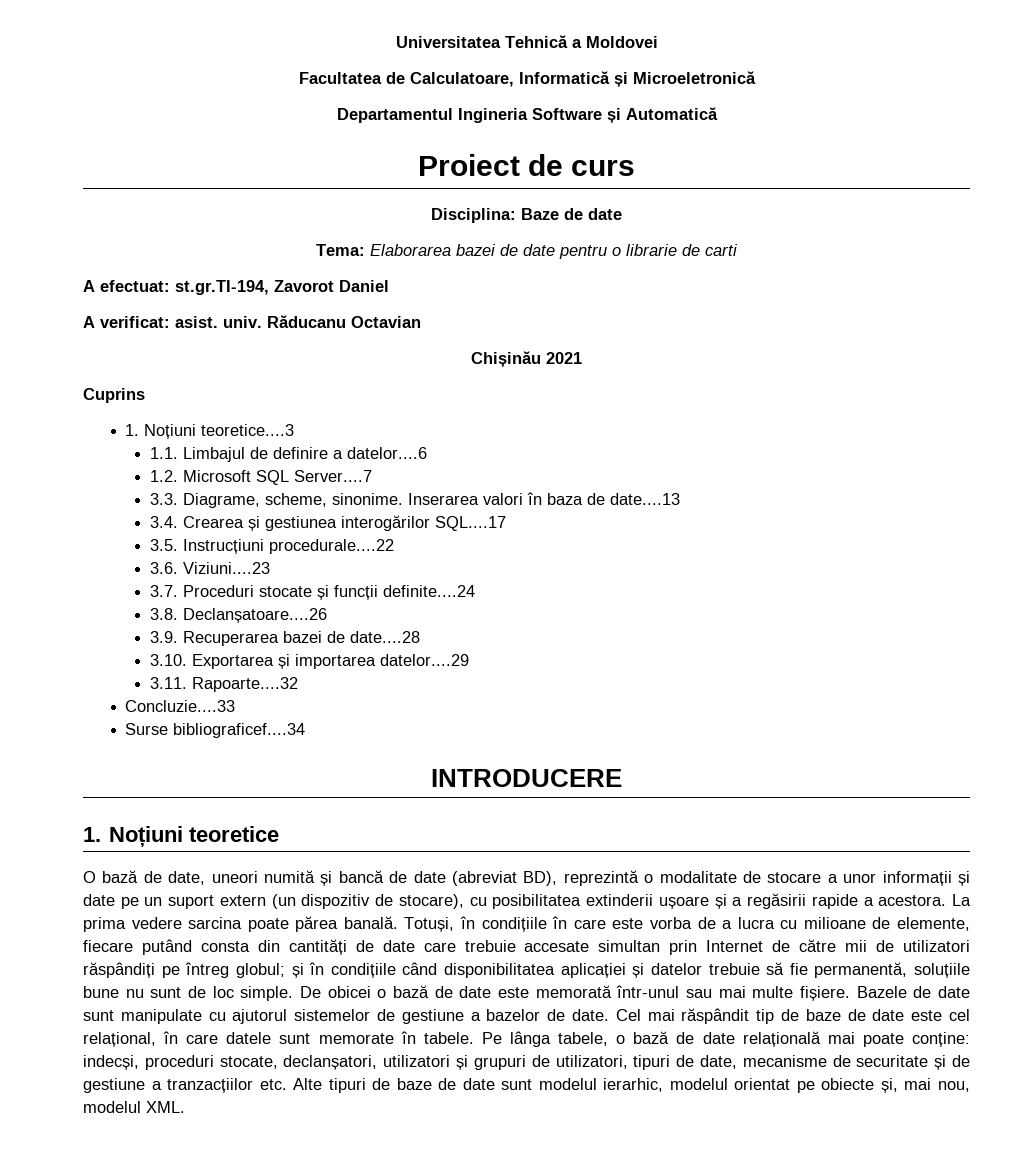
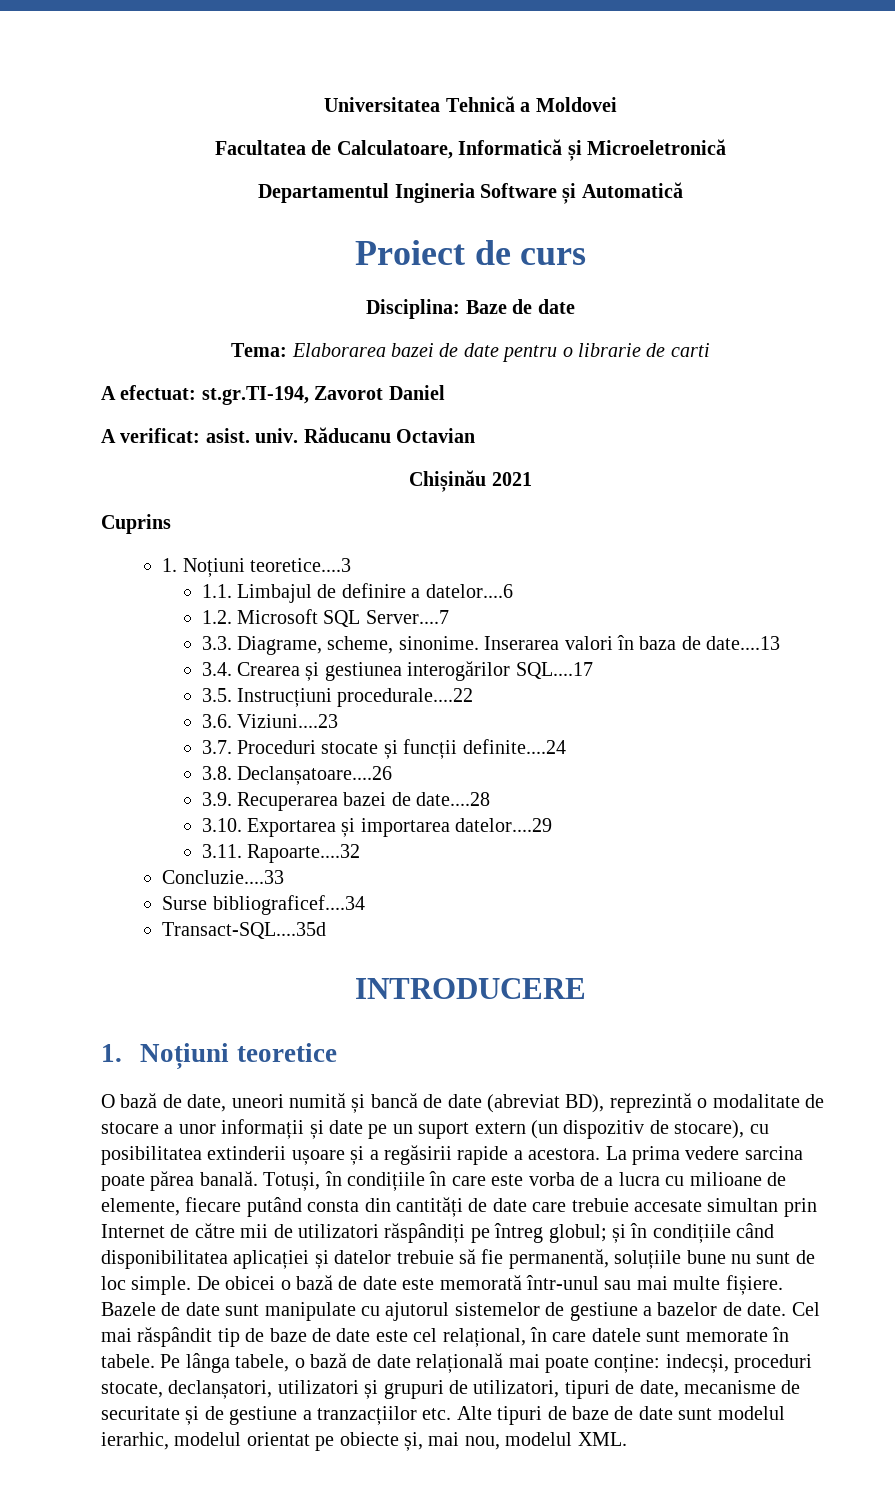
+ Transact-SQL....35d

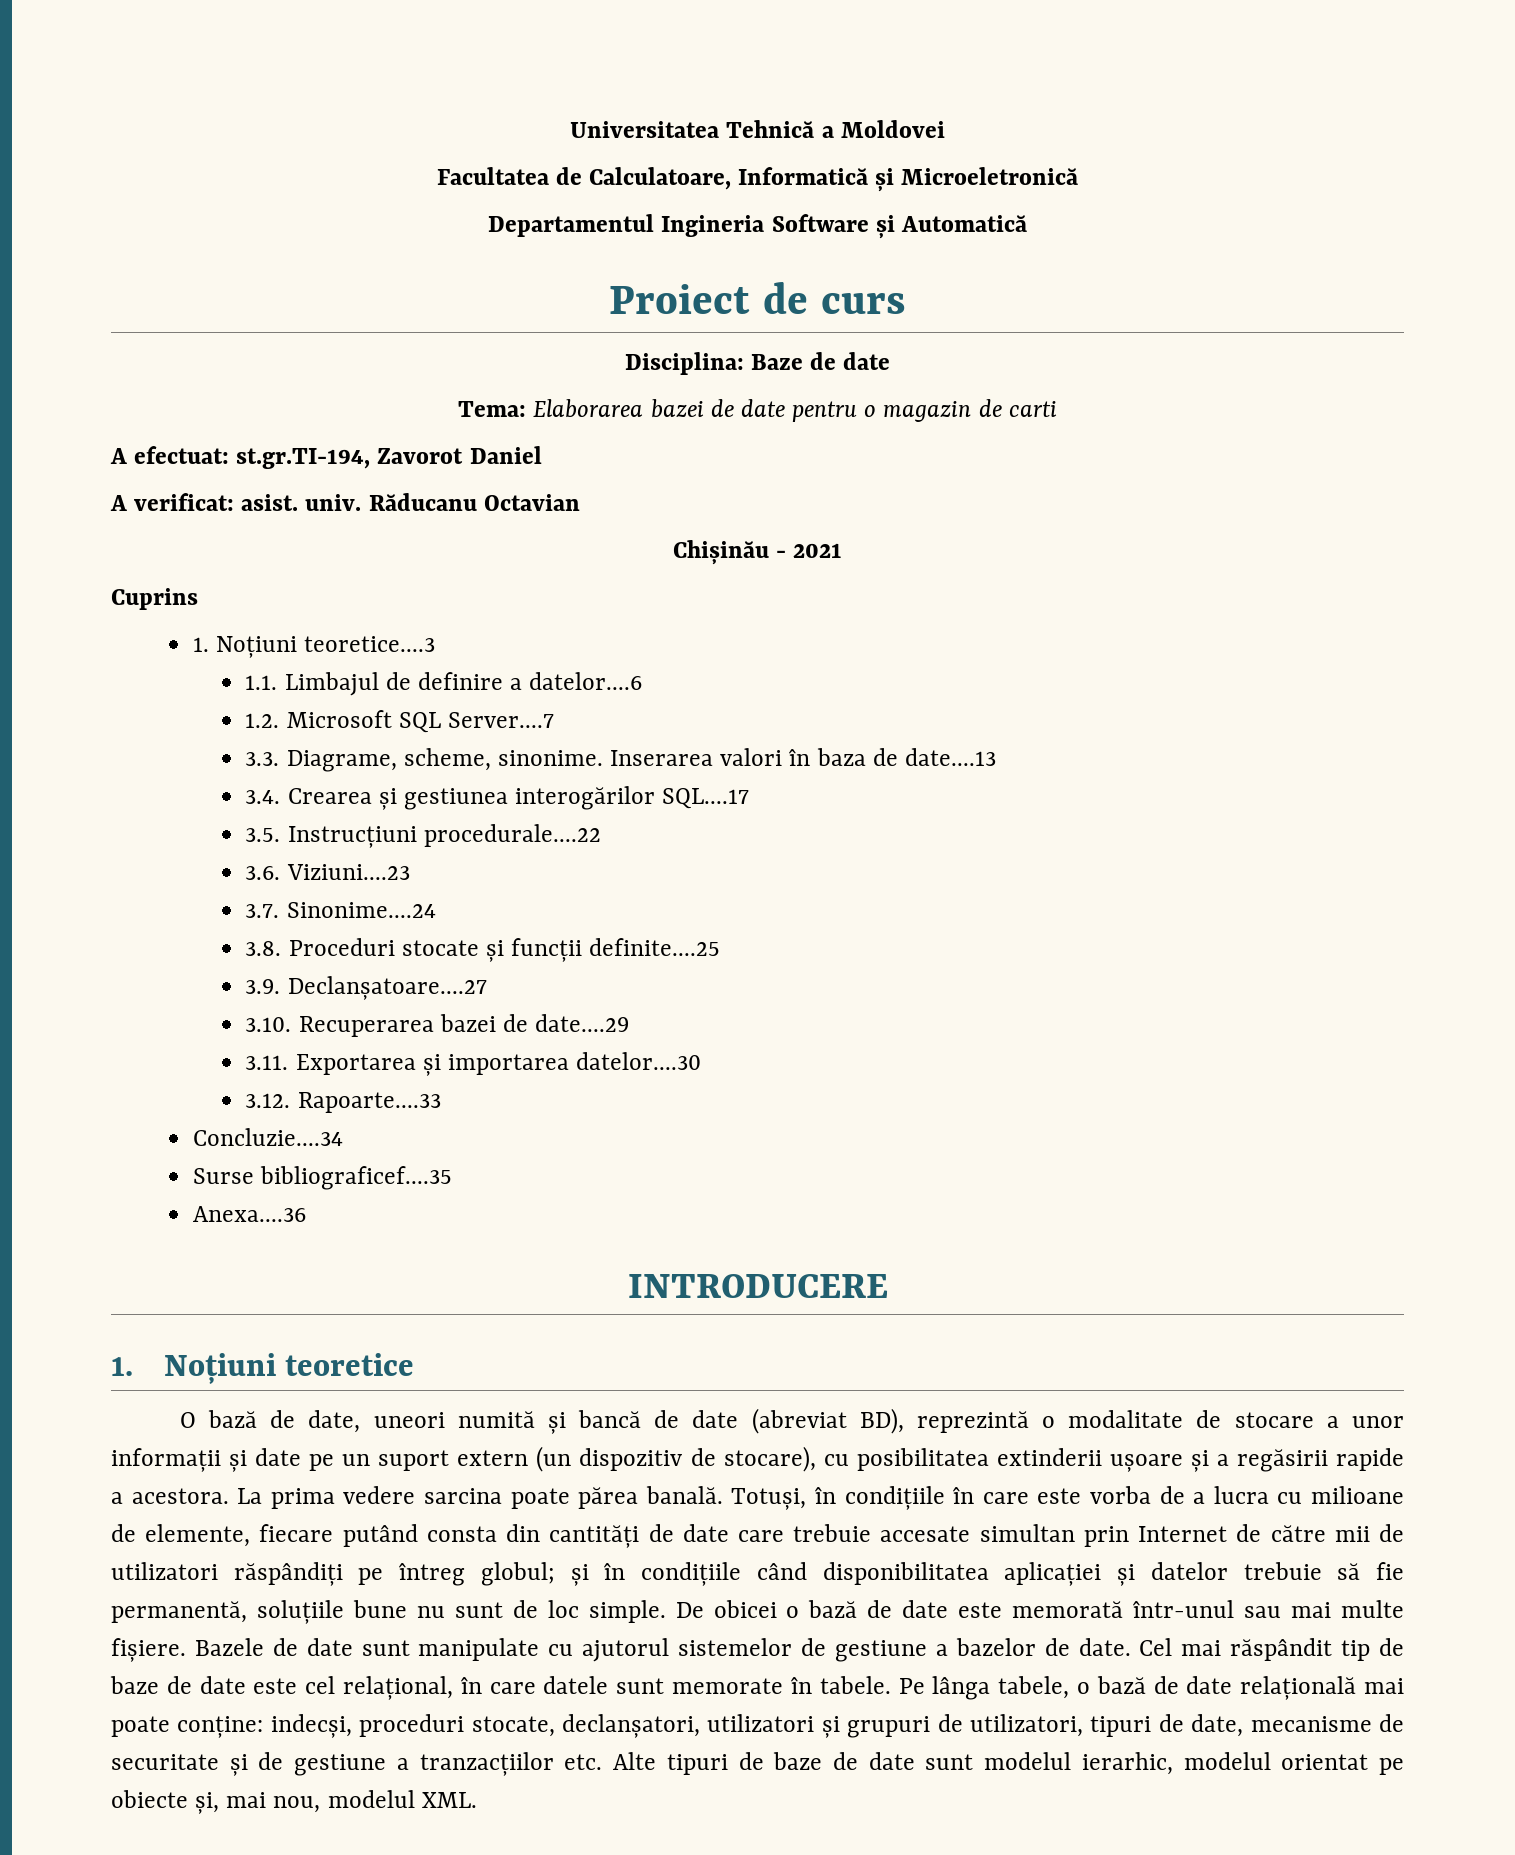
- Tema: Elaborarea bazei de date pentru o librarie de carti
+ Tema: Elaborarea bazei de date pentru o magazin de carti
- Chișinău 2021
+ Chișinău - 2021
- 3.7. Proceduri stocate și funcții definite....24
- 3.8. Declanșatoare....26
+ 3.7. Sinonime....24
+ 3.8. Proceduri stocate și funcții definite....25
- 3.9. Recuperarea bazei de date....28
- 3.10. Exportarea și importarea datelor....29
- 3.11. Rapoarte....32
- Concluzie....33
+ 3.9. Declanșatoare....27
+ 3.10. Recuperarea bazei de date....29
+ 3.11. Exportarea și importarea datelor....30
+ 3.12. Rapoarte....33
+ Concluzie....34
- Surse bibliograficef....34
- Transact-SQL....35d
+ Surse bibliograficef....35
+ Anexa....36

